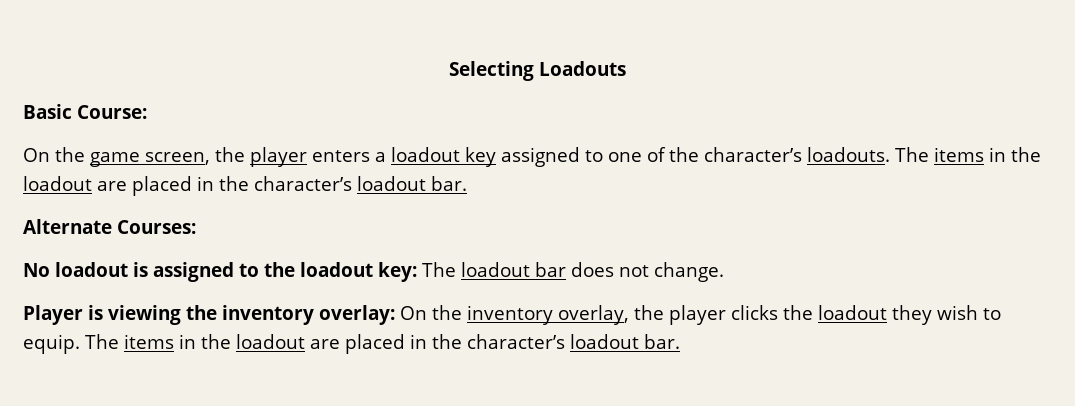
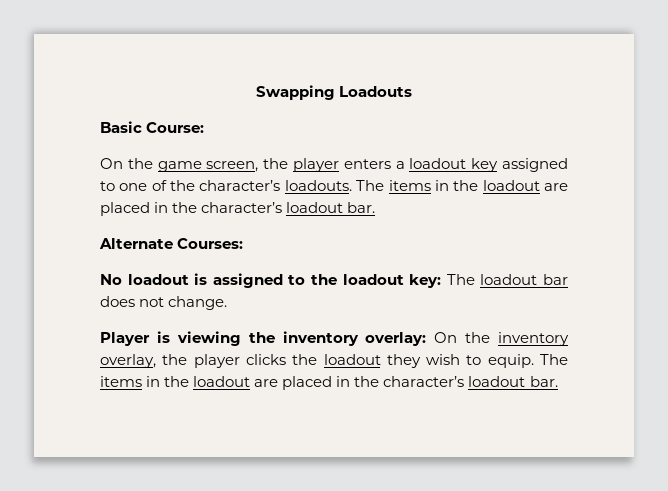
- Selecting Loadouts
+ Swapping Loadouts

